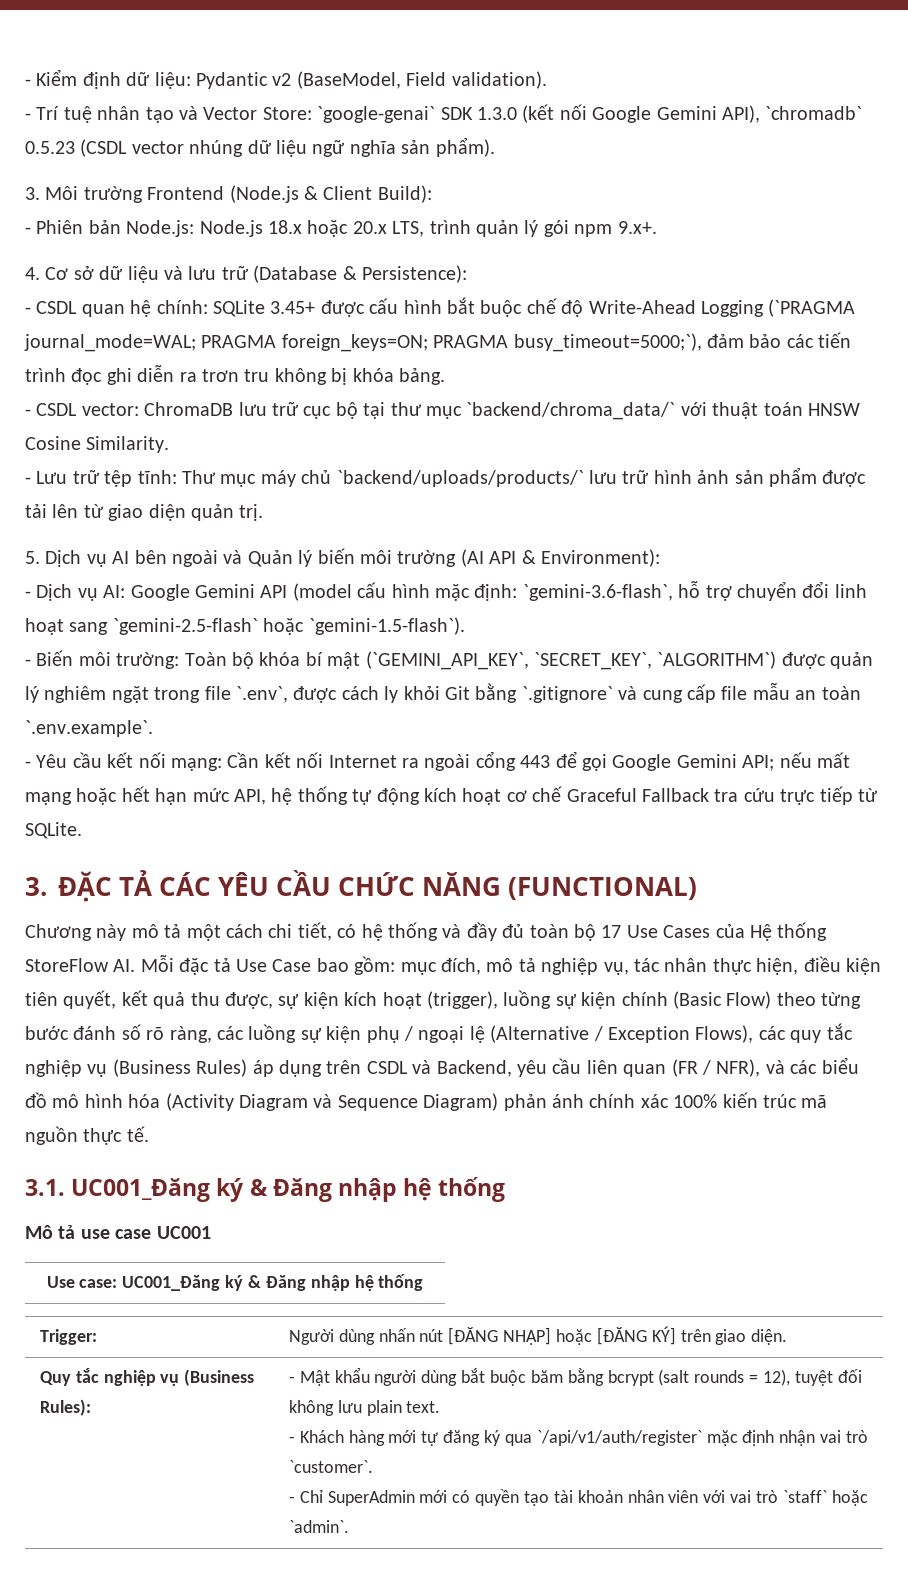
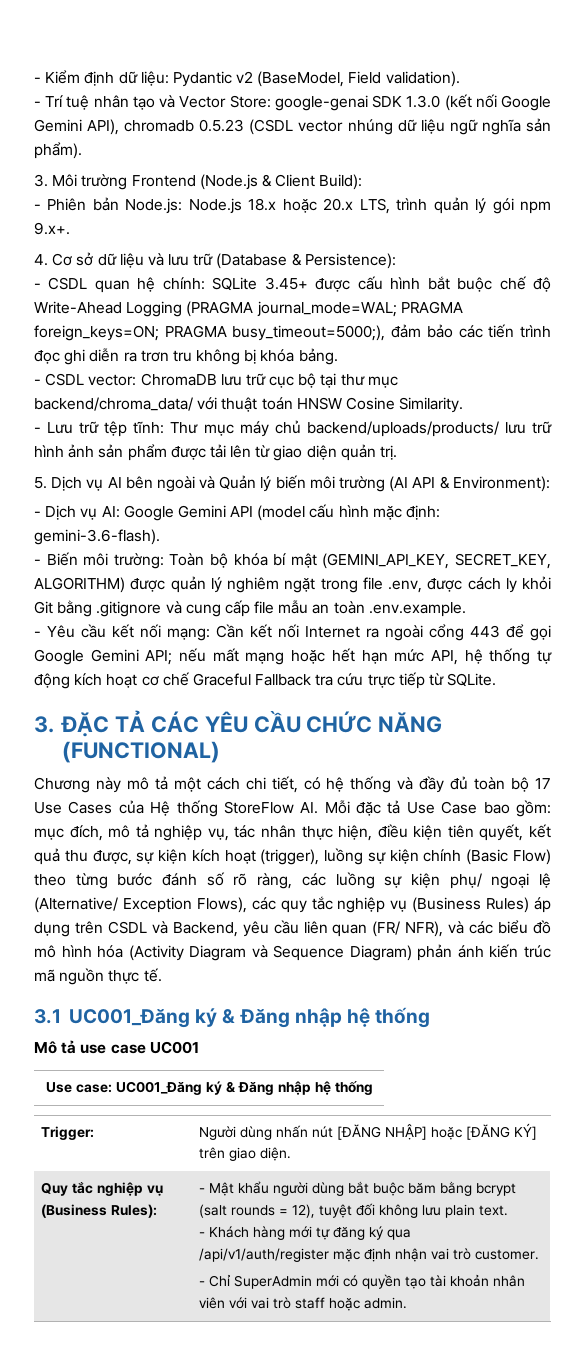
- - Trí tuệ nhân tạo và Vector Store: `google-genai` SDK 1.3.0 (kết nối Google Gemini API), `chromadb` 0.5.23 (CSDL vector nhúng dữ liệu ngữ nghĩa sản phẩm).
+ - Trí tuệ nhân tạo và Vector Store: google-genai SDK 1.3.0 (kết nối Google Gemini API), chromadb 0.5.23 (CSDL vector nhúng dữ liệu ngữ nghĩa sản phẩm).
- - CSDL quan hệ chính: SQLite 3.45+ được cấu hình bắt buộc chế độ Write-Ahead Logging (`PRAGMA journal_mode=WAL; PRAGMA foreign_keys=ON; PRAGMA busy_timeout=5000;`), đảm bảo các tiến trình đọc ghi diễn ra trơn tru không bị khóa bảng.
+ - CSDL quan hệ chính: SQLite 3.45+ được cấu hình bắt buộc chế độ Write-Ahead Logging (PRAGMA journal_mode=WAL; PRAGMA foreign_keys=ON; PRAGMA busy_timeout=5000;), đảm bảo các tiến trình đọc ghi diễn ra trơn tru không bị khóa bảng.
- - CSDL vector: ChromaDB lưu trữ cục bộ tại thư mục `backend/chroma_data/` với thuật toán HNSW Cosine Similarity.
+ - CSDL vector: ChromaDB lưu trữ cục bộ tại thư mục backend/chroma_data/ với thuật toán HNSW Cosine Similarity.
- - Lưu trữ tệp tĩnh: Thư mục máy chủ `backend/uploads/products/` lưu trữ hình ảnh sản phẩm được tải lên từ giao diện quản trị.
+ - Lưu trữ tệp tĩnh: Thư mục máy chủ backend/uploads/products/ lưu trữ hình ảnh sản phẩm được tải lên từ giao diện quản trị.
- - Dịch vụ AI: Google Gemini API (model cấu hình mặc định: `gemini-3.6-flash`, hỗ trợ chuyển đổi linh hoạt sang `gemini-2.5-flash` hoặc `gemini-1.5-flash`).
+ - Dịch vụ AI: Google Gemini API (model cấu hình mặc định: gemini-3.6-flash).
- - Biến môi trường: Toàn bộ khóa bí mật (`GEMINI_API_KEY`, `SECRET_KEY`, `ALGORITHM`) được quản lý nghiêm ngặt trong file `.env`, được cách ly khỏi Git bằng `.gitignore` và cung cấp file mẫu an toàn `.env.example`.
+ - Biến môi trường: Toàn bộ khóa bí mật (GEMINI_API_KEY, SECRET_KEY, ALGORITHM) được quản lý nghiêm ngặt trong file .env, được cách ly khỏi Git bằng .gitignore và cung cấp file mẫu an toàn .env.example.
- mục đích, mô tả nghiệp vụ, tác nhân thực hiện, điều kiện tiên quyết, kết quả thu được, sự kiện kích hoạt (trigger), luồng sự kiện chính (Basic Flow) theo từng bước đánh số rõ ràng, các luồng sự kiện phụ / ngoại lệ (Alternative / Exception Flows), các quy tắc nghiệp vụ (Business Rules) áp dụng trên CSDL và Backend, yêu cầu liên quan (FR / NFR), và các biểu đồ mô hình hóa (Activity Diagram và Sequence Diagram) phản ánh chính xác 100% kiến trúc mã nguồn thực tế.
+ mục đích, mô tả nghiệp vụ, tác nhân thực hiện, điều kiện tiên quyết, kết quả thu được, sự kiện kích hoạt (trigger), luồng sự kiện chính (Basic Flow) theo từng bước đánh số rõ ràng, các luồng sự kiện phụ/ ngoại lệ (Alternative/ Exception Flows), các quy tắc nghiệp vụ (Business Rules) áp dụng trên CSDL và Backend, yêu cầu liên quan (FR/ NFR), và các biểu đồ mô hình hóa (Activity Diagram và Sequence Diagram) phản ánh kiến trúc mã nguồn thực tế.
- 3.1. UC001_Đăng ký & Đăng nhập hệ thống
+ 3.1 UC001_Đăng ký & Đăng nhập hệ thống
- - Khách hàng mới tự đăng ký qua `/api/v1/auth/register` mặc định nhận vai trò `customer`.
+ - Khách hàng mới tự đăng ký qua /api/v1/auth/register mặc định nhận vai trò customer.
- - Chỉ SuperAdmin mới có quyền tạo tài khoản nhân viên với vai trò `staff` hoặc `admin`.
+ - Chỉ SuperAdmin mới có quyền tạo tài khoản nhân viên với vai trò staff hoặc admin.

